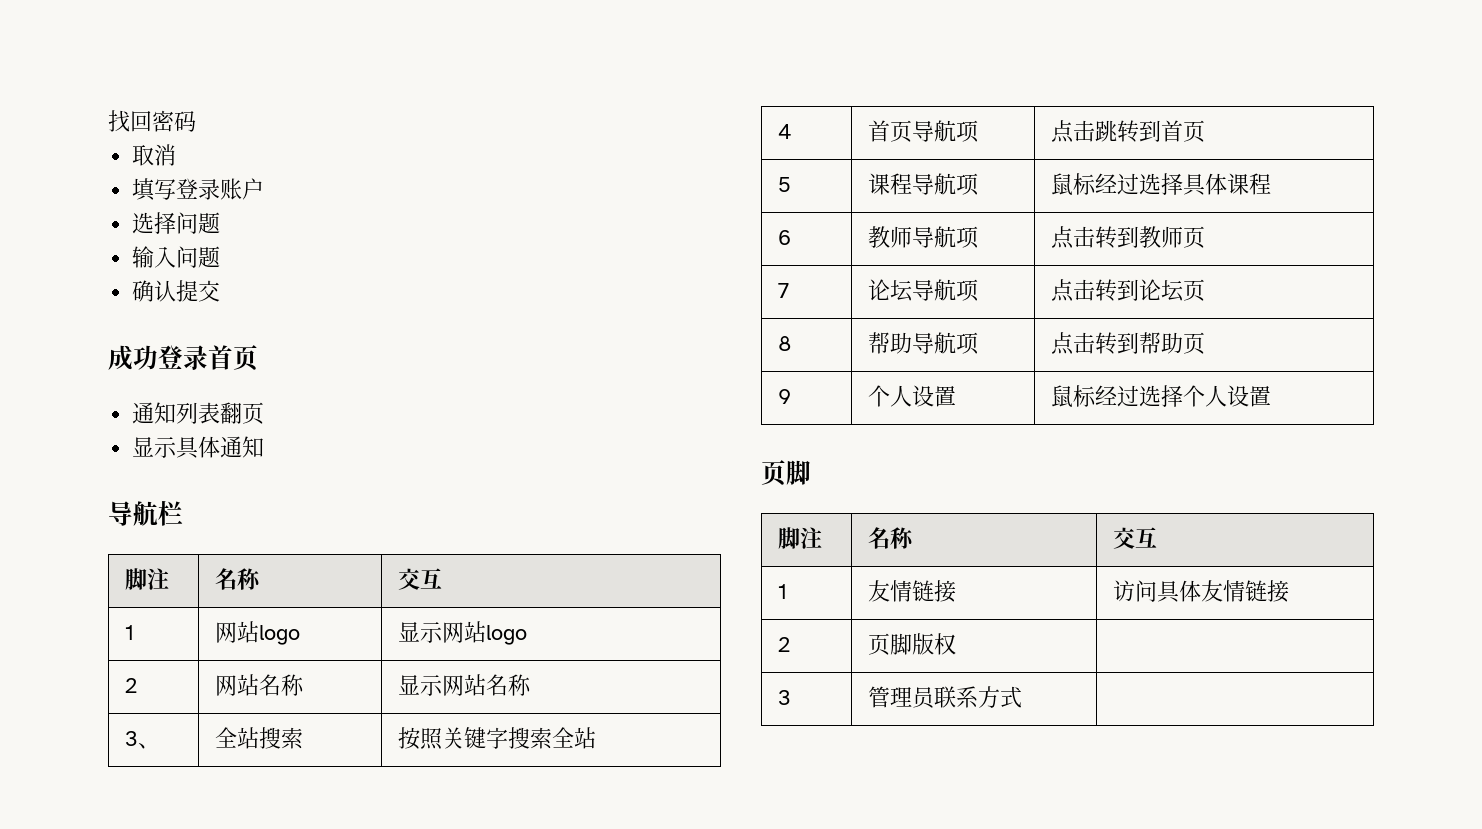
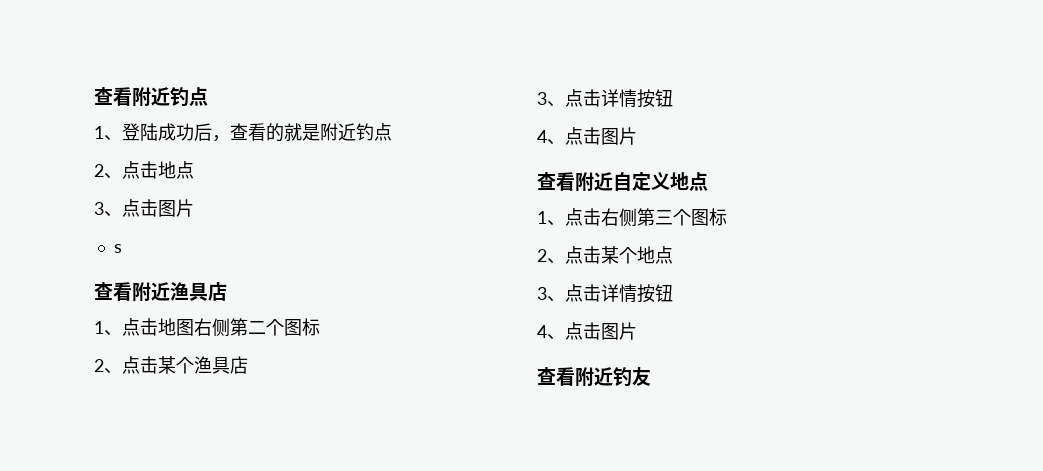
- 找回密码
- 取消
- 填写登录账户
- 选择问题
- 输入问题
- 确认提交
- 成功登录首页
- 通知列表翻页
- 显示具体通知
- 导航栏
- 脚注 | 名称 | 交互
- 1 | 网站logo | 显示网站logo
- 2 | 网站名称 | 显示网站名称
- 3、 | 全站搜索 | 按照关键字搜索全站
- 4 | 首页导航项 | 点击跳转到首页
- 5 | 课程导航项 | 鼠标经过选择具体课程
- 6 | 教师导航项 | 点击转到教师页
- 7 | 论坛导航项 | 点击转到论坛页
- 8 | 帮助导航项 | 点击转到帮助页
- 9 | 个人设置 | 鼠标经过选择个人设置
- 页脚
- 脚注 | 名称 | 交互
- 1 | 友情链接 | 访问具体友情链接
- 2 | 页脚版权 |
- 3 | 管理员联系方式 |
+ 查看附近钓点
+ 1、登陆成功后，查看的就是附近钓点
+ 2、点击地点
+ 3、点击图片
+ s
+ 查看附近渔具店
+ 1、点击地图右侧第二个图标
+ 2、点击某个渔具店
+ 3、点击详情按钮
+ 4、点击图片
+ 查看附近自定义地点
+ 1、点击右侧第三个图标
+ 2、点击某个地点
+ 3、点击详情按钮
+ 4、点击图片
+ 查看附近钓友

